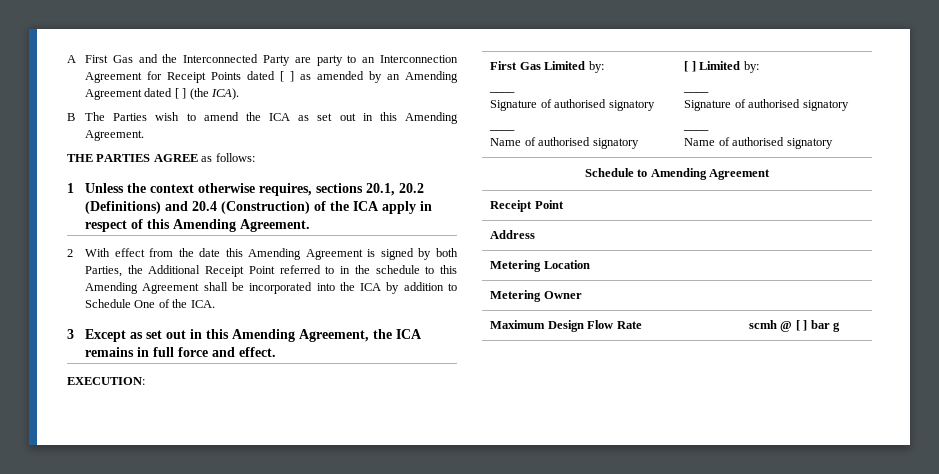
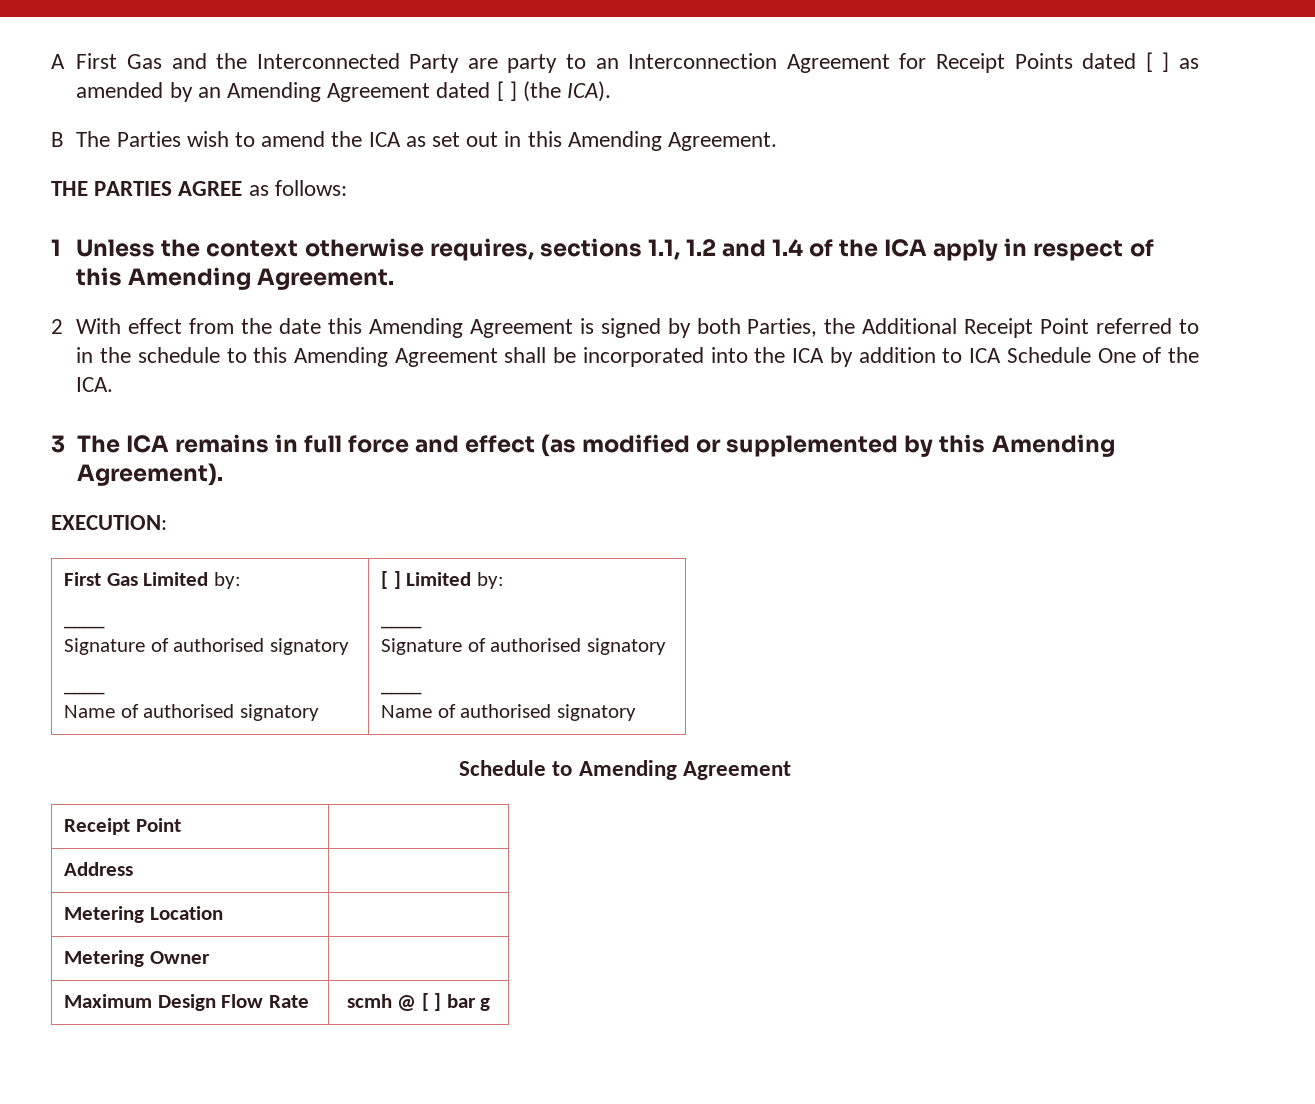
- 1 Unless the context otherwise requires, sections 20.1, 20.2 (Definitions) and 20.4 (Construction) of the ICA apply in respect of this Amending Agreement.
+ 1 Unless the context otherwise requires, sections 1.1, 1.2 and 1.4 of the ICA apply in respect of this Amending Agreement.
- 2 With effect from the date this Amending Agreement is signed by both Parties, the Additional Receipt Point referred to in the schedule to this Amending Agreement shall be incorporated into the ICA by addition to Schedule One of the ICA.
+ 2 With effect from the date this Amending Agreement is signed by both Parties, the Additional Receipt Point referred to in the schedule to this Amending Agreement shall be incorporated into the ICA by addition to ICA Schedule One of the ICA.
- 3 Except as set out in this Amending Agreement, the ICA remains in full force and effect.
+ 3 The ICA remains in full force and effect (as modified or supplemented by this Amending Agreement).

